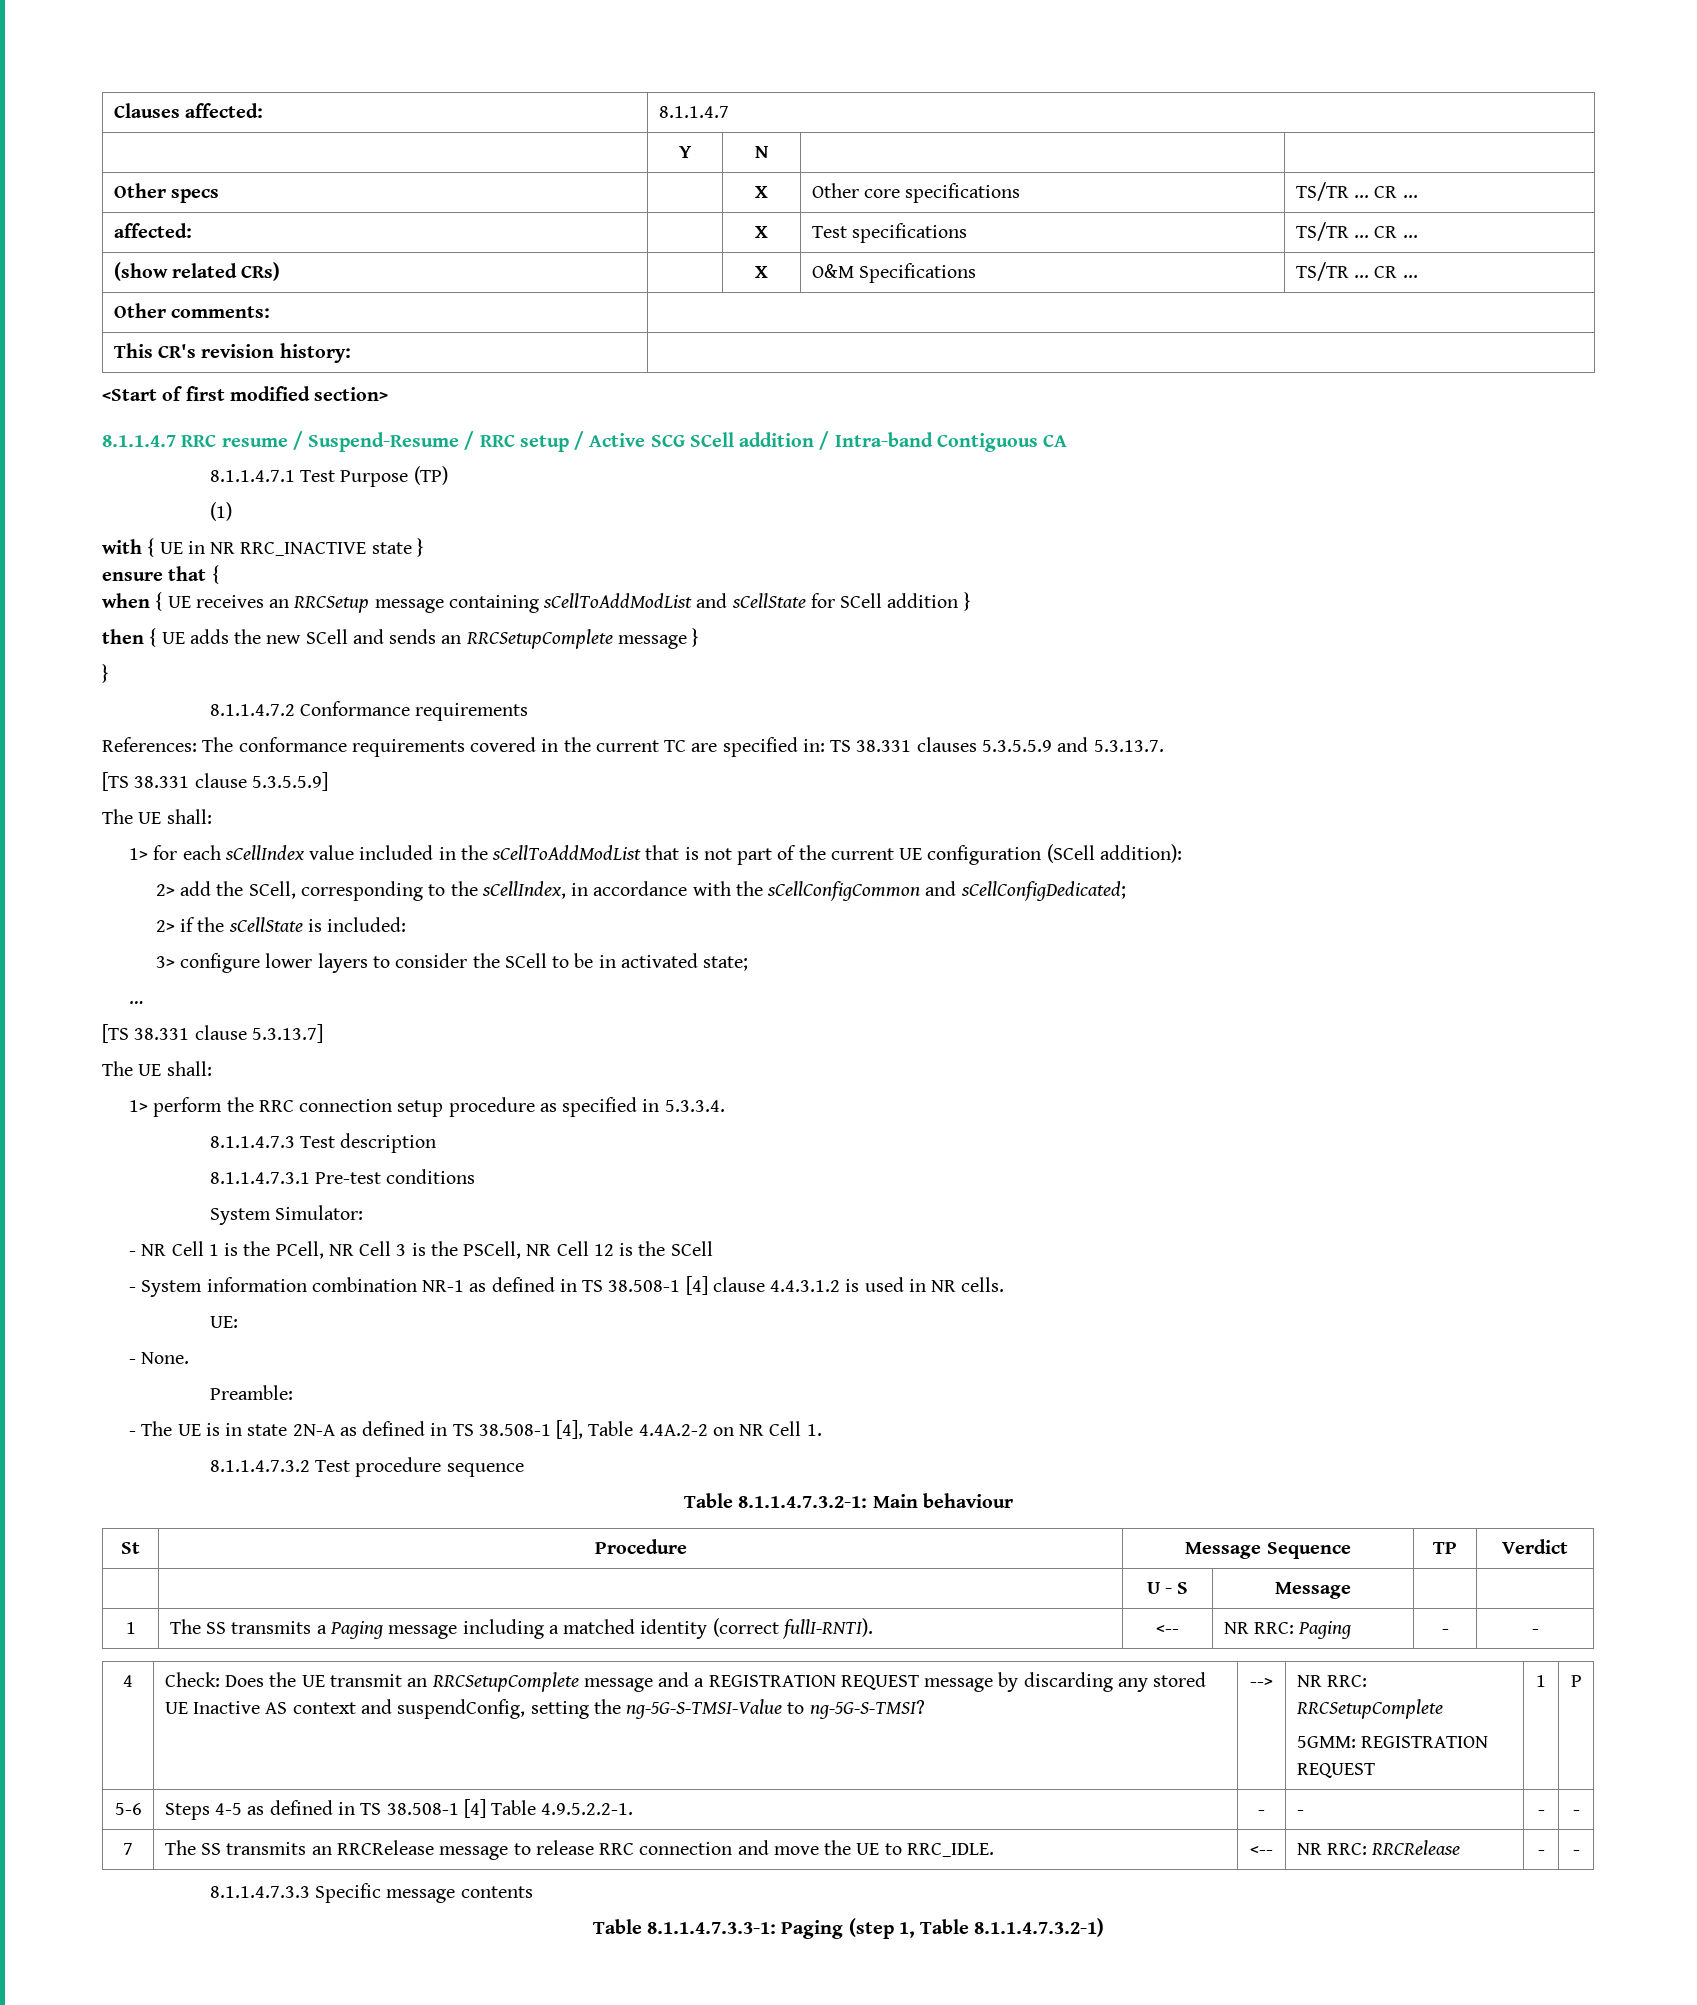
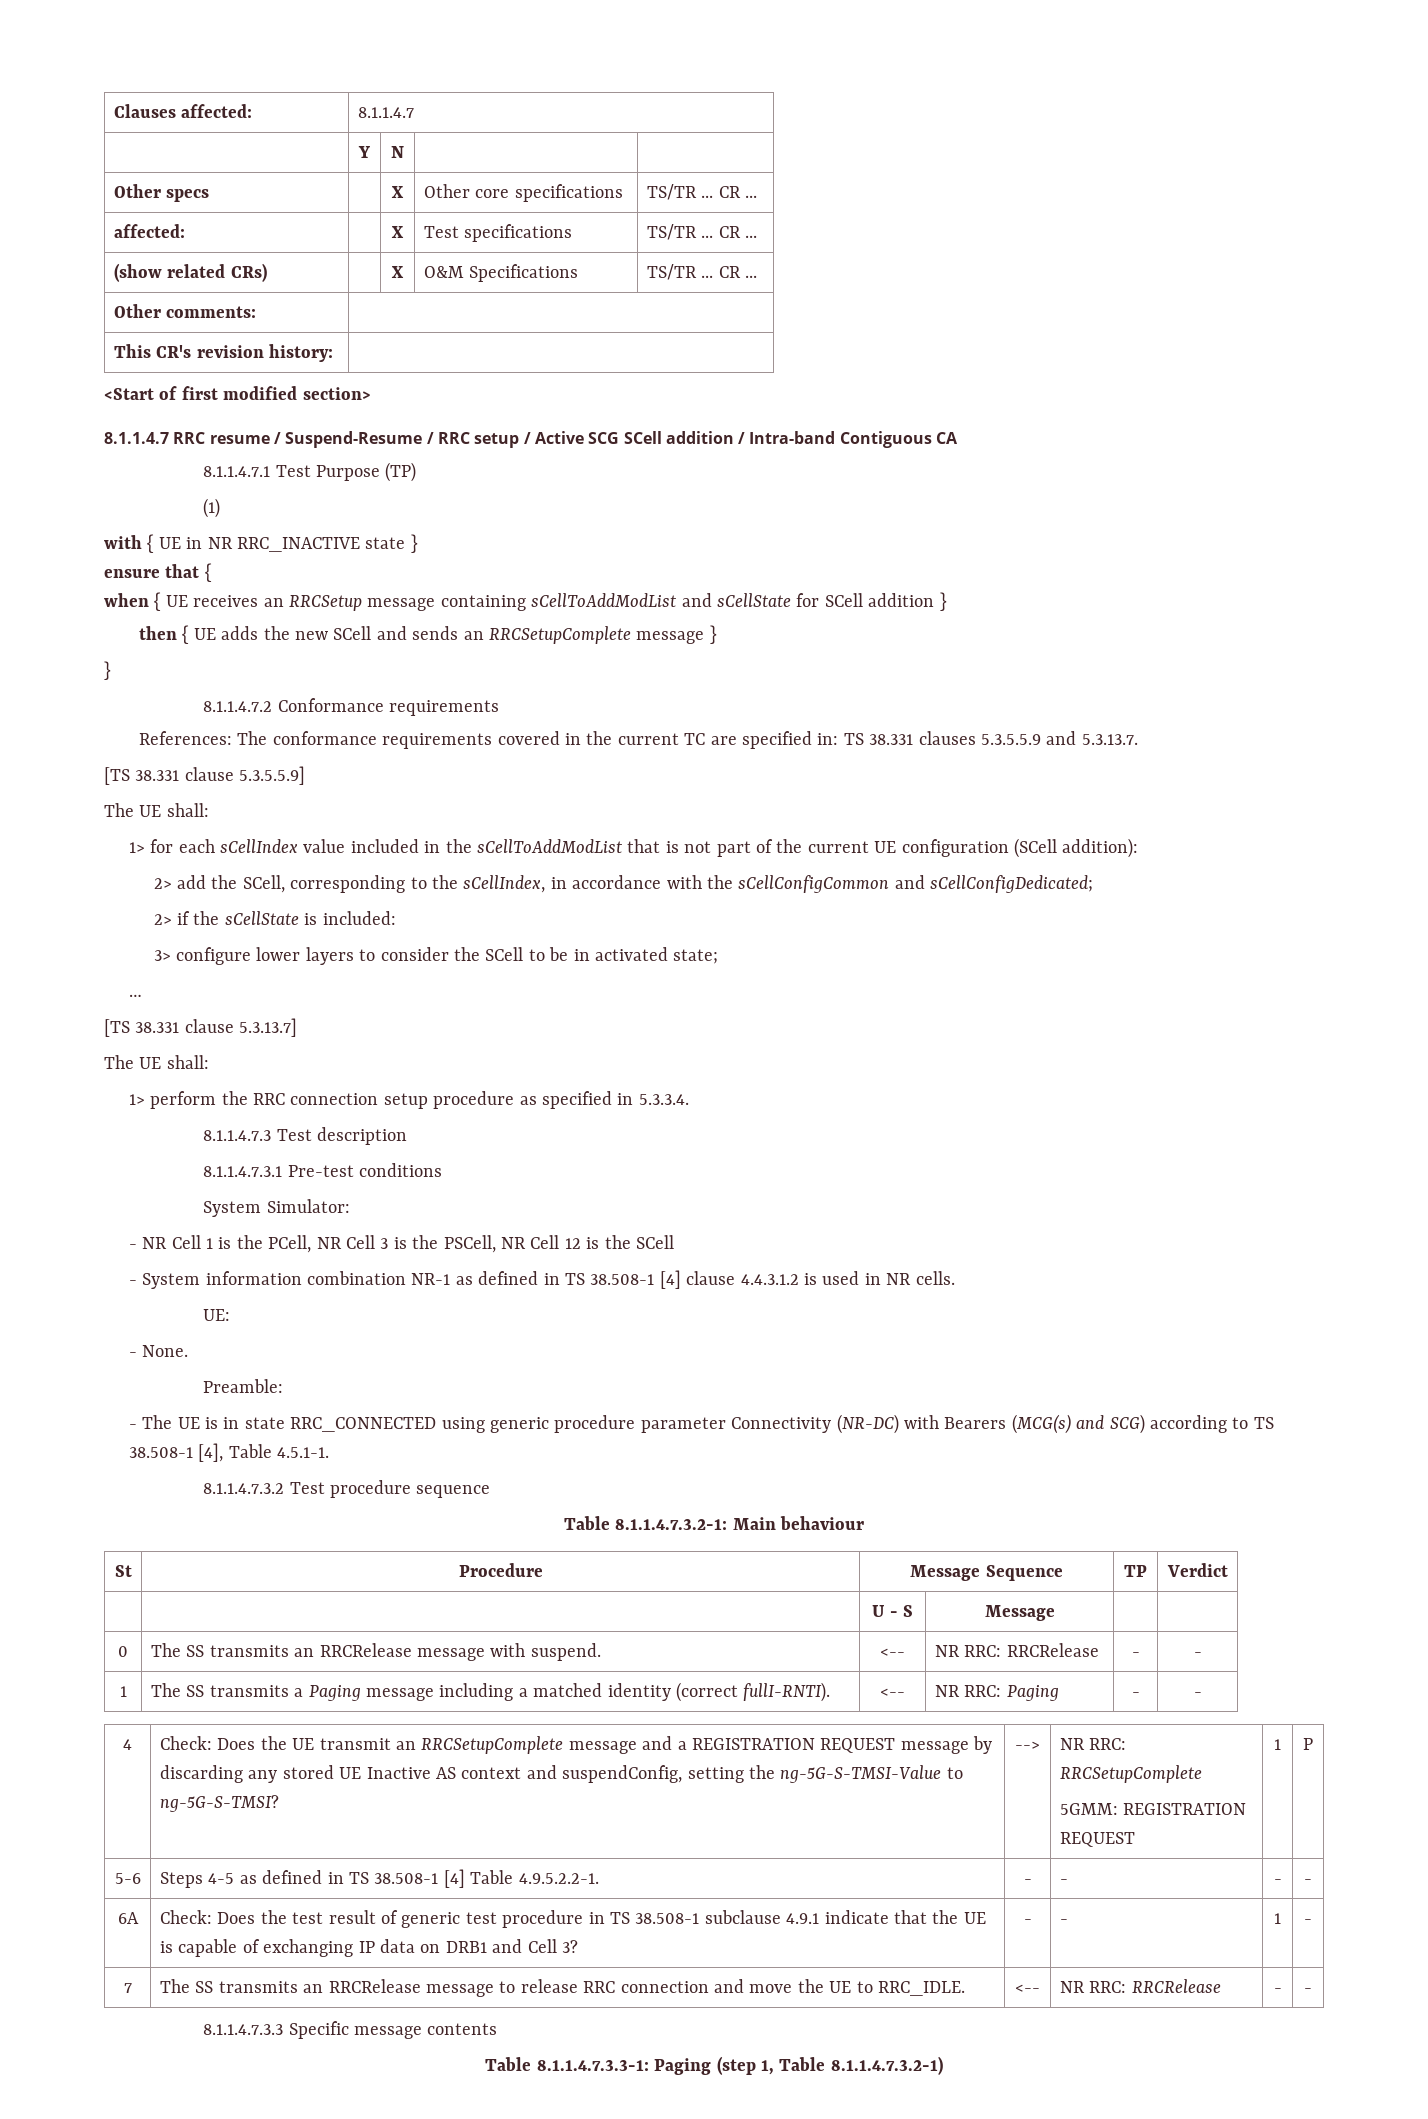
- - The UE is in state 2N-A as defined in TS 38.508-1 [4], Table 4.4A.2-2 on NR Cell 1.
+ - The UE is in state RRC_CONNECTED using generic procedure parameter Connectivity (NR-DC) with Bearers (MCG(s) and SCG) according to TS 38.508-1 [4], Table 4.5.1-1.
+ 0 | The SS transmits an RRCRelease message with suspend. | <-- | NR RRC: RRCRelease | - | -
+ 6A | Check: Does the test result of generic test procedure in TS 38.508-1 subclause 4.9.1 indicate that the UE is capable of exchanging IP data on DRB1 and Cell 3? | - | - | 1 | -

